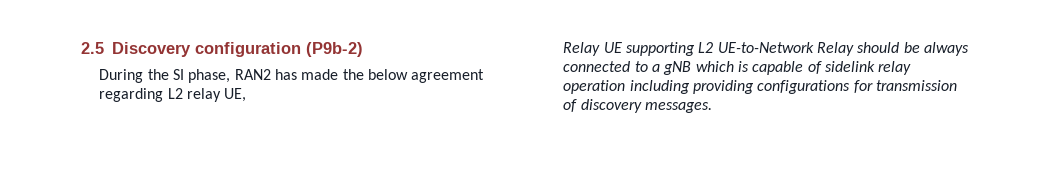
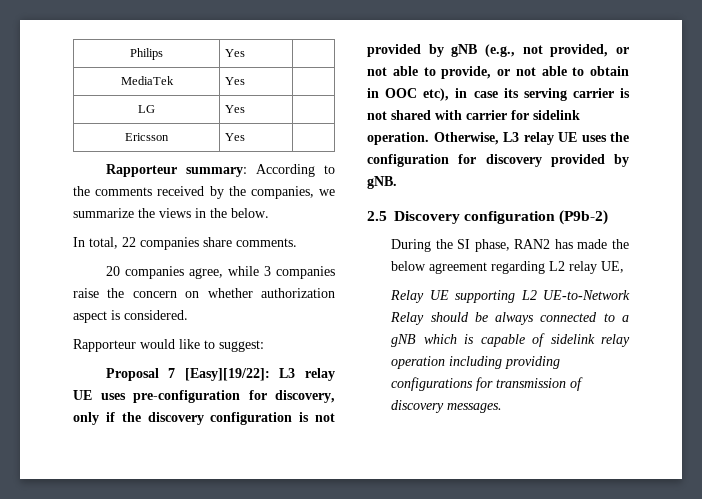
+ Philips | Yes |
+ MediaTek | Yes |
+ LG | Yes |
+ Ericsson | Yes |
+ Rapporteur summary: According to the comments received by the companies, we summarize the views in the below.
+ In total, 22 companies share comments.
+ 20 companies agree, while 3 companies raise the concern on whether authorization aspect is considered.
+ Rapporteur would like to suggest:
+ Proposal 7 [Easy][19/22]: L3 relay UE uses pre-configuration for discovery, only if the discovery configuration is not provided by gNB (e.g., not provided, or not able to provide, or not able to obtain in OOC etc), in case its serving carrier is not shared with carrier for sidelink operation. Otherwise, L3 relay UE uses the configuration for discovery provided by gNB.

